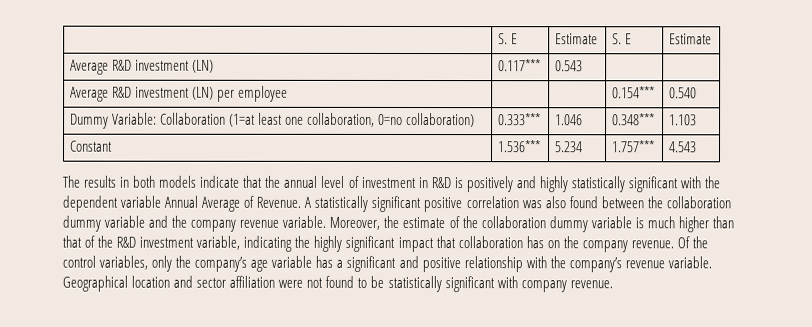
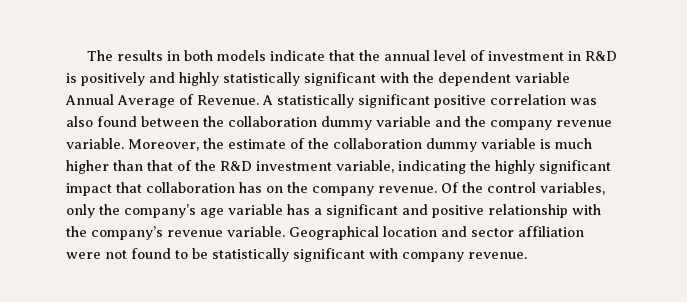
- | S. E | Estimate | S. E | Estimate
- Average R&D investment (LN) | 0.117*** | 0.543 | |
- Average R&D investment (LN) per employee | | | 0.154*** | 0.540
- Dummy Variable: Collaboration (1=at least one collaboration, 0=no collaboration) | 0.333*** | 1.046 | 0.348*** | 1.103
- Constant | 1.536*** | 5.234 | 1.757*** | 4.543

